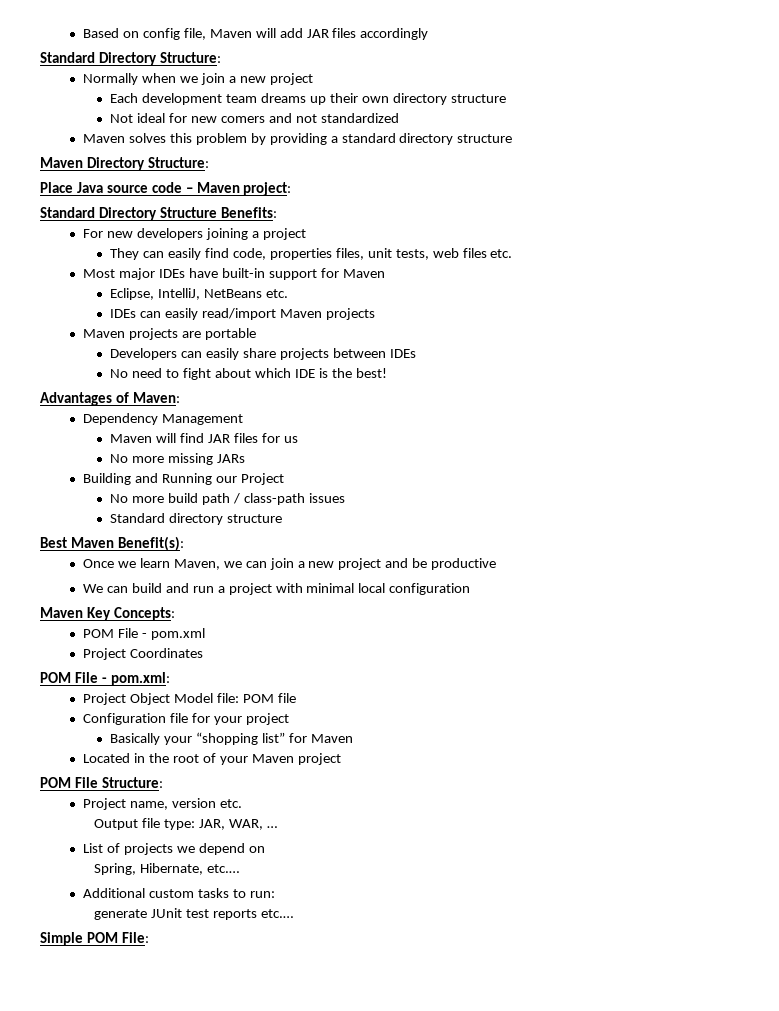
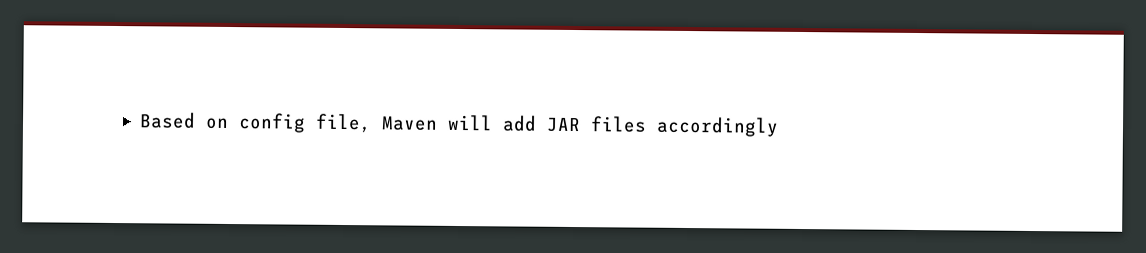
- Standard Directory Structure:
- Normally when we join a new project
- Each development team dreams up their own directory structure
- Not ideal for new comers and not standardized
- Maven solves this problem by providing a standard directory structure
- Maven Directory Structure:
- Place Java source code – Maven project:
- Standard Directory Structure Benefits:
- For new developers joining a project
- They can easily find code, properties files, unit tests, web files etc.
- Most major IDEs have built-in support for Maven
- Eclipse, IntelliJ, NetBeans etc.
- IDEs can easily read/import Maven projects
- Maven projects are portable
- Developers can easily share projects between IDEs
- No need to fight about which IDE is the best!
- Advantages of Maven:
- Dependency Management
- Maven will find JAR files for us
- No more missing JARs
- Building and Running our Project
- No more build path / class-path issues
- Standard directory structure
- Best Maven Benefit(s):
- Once we learn Maven, we can join a new project and be productive
- We can build and run a project with minimal local configuration
- Maven Key Concepts:
- POM File - pom.xml
- Project Coordinates
- POM File - pom.xml:
- Project Object Model file: POM file
- Configuration file for your project
- Basically your “shopping list” for Maven
- Located in the root of your Maven project
- POM File Structure:
- Project name, version etc.
- Output file type: JAR, WAR, …
- List of projects we depend on
- Spring, Hibernate, etc.…
- Additional custom tasks to run:
- generate JUnit test reports etc.…
- Simple POM File:

